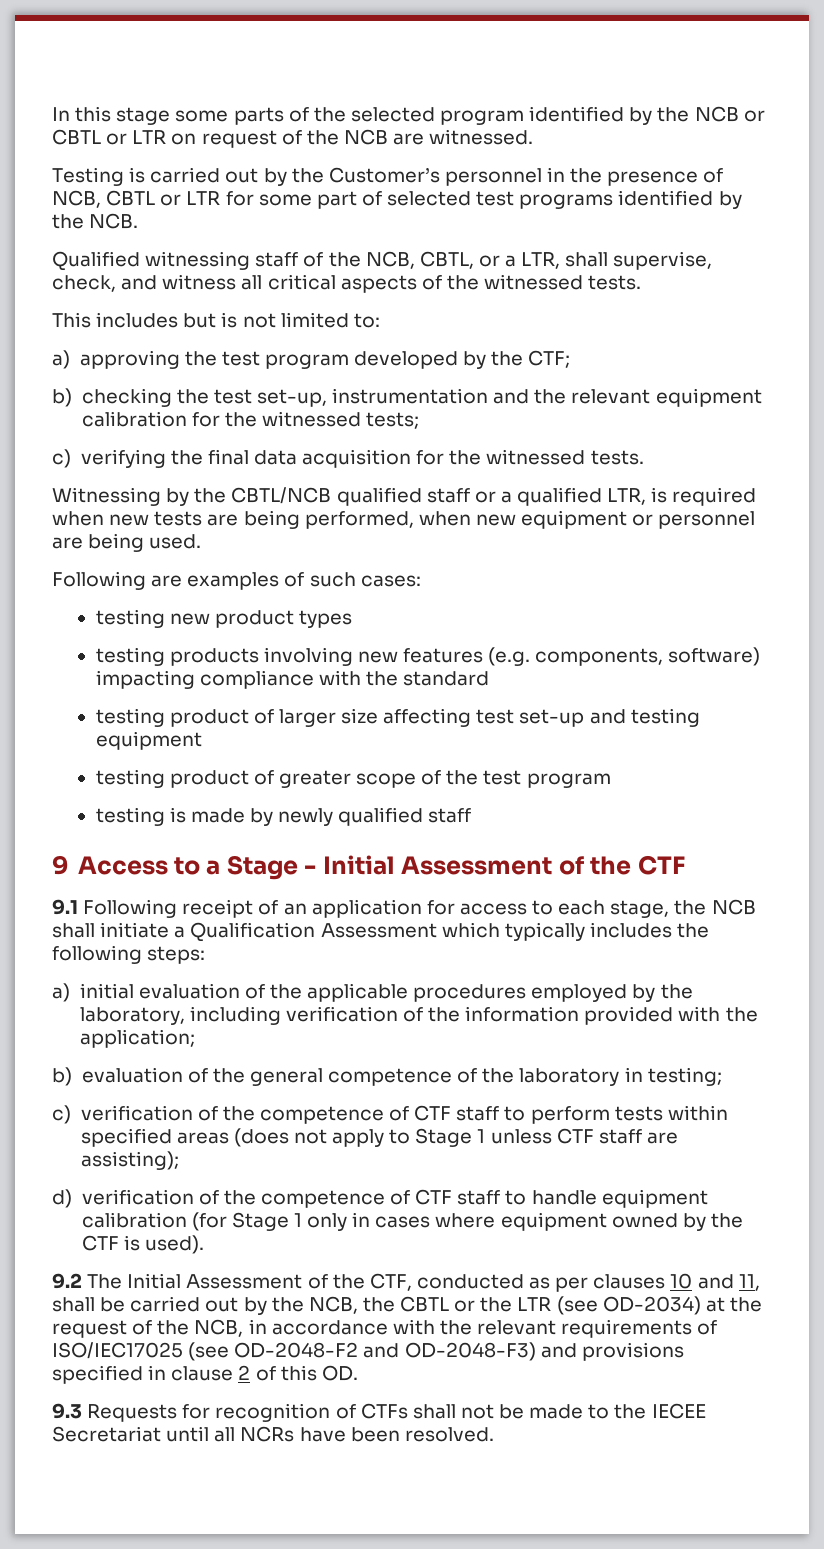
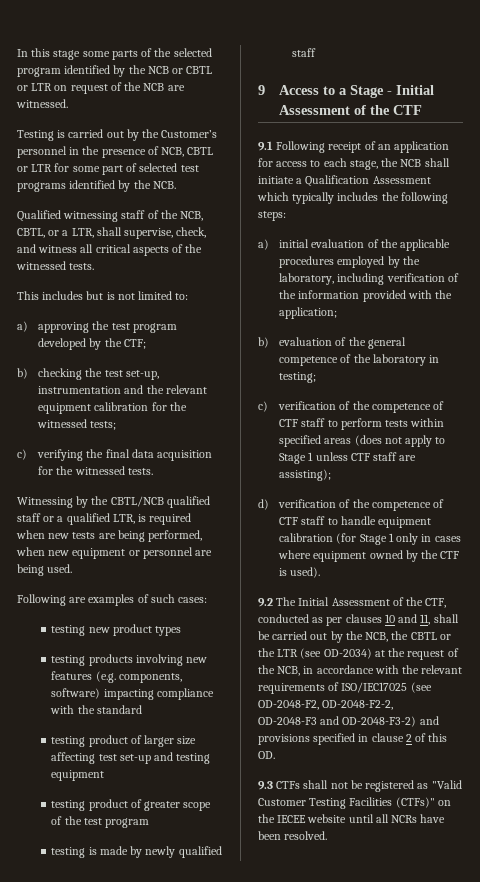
- 9.2 The Initial Assessment of the CTF, conducted as per clauses 10 and 11, shall be carried out by the NCB, the CBTL or the LTR (see OD-2034) at the request of the NCB, in accordance with the relevant requirements of ISO/IEC17025 (see OD-2048-F2 and OD-2048-F3) and provisions specified in clause 2 of this OD.
+ 9.2 The Initial Assessment of the CTF, conducted as per clauses 10 and 11, shall be carried out by the NCB, the CBTL or the LTR (see OD-2034) at the request of the NCB, in accordance with the relevant requirements of ISO/IEC17025 (see OD-2048-F2, OD-2048-F2-2,
+ OD-2048-F3 and OD-2048-F3-2) and provisions specified in clause 2 of this OD.
- 9.3 Requests for recognition of CTFs shall not be made to the IECEE Secretariat until all NCRs have been resolved.
+ 9.3 CTFs shall not be registered as "Valid Customer Testing Facilities (CTFs)" on the IECEE website until all NCRs have been resolved.

